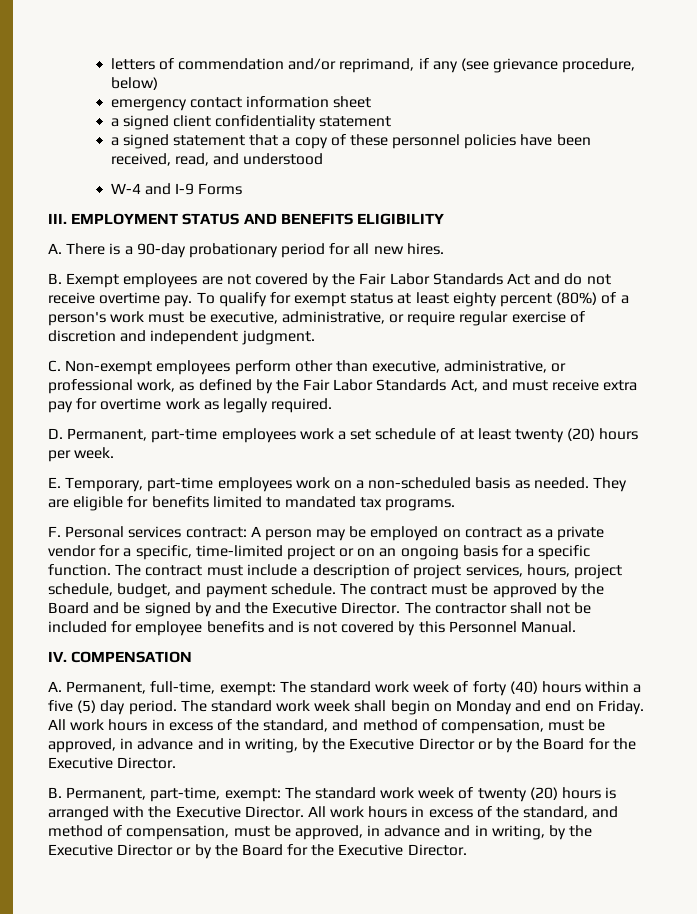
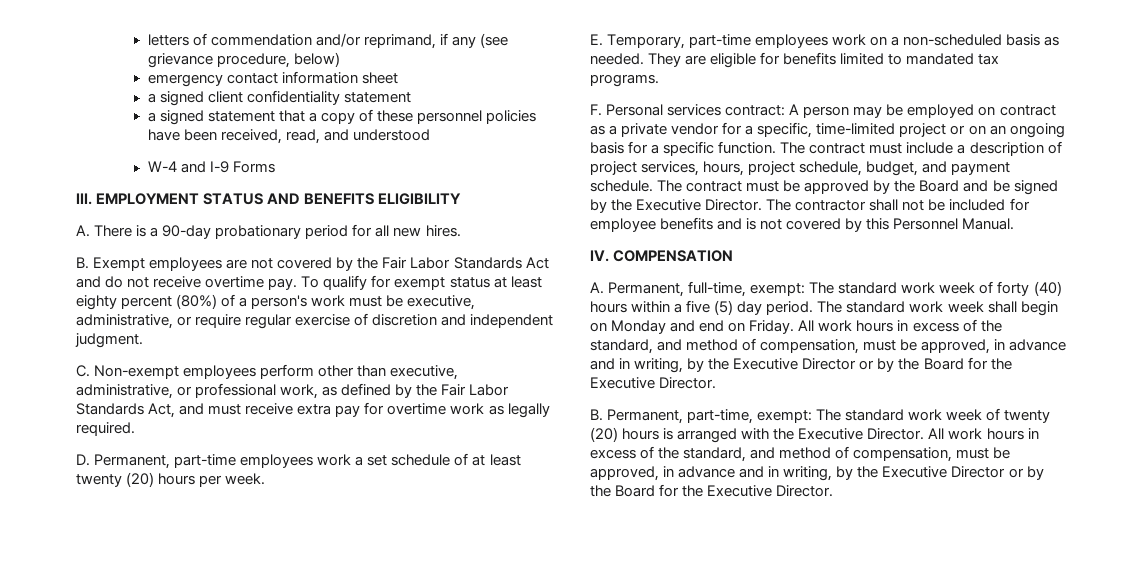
- The contract must be approved by the Board and be signed by and the Executive Director.
+ The contract must be approved by the Board and be signed by the Executive Director.

